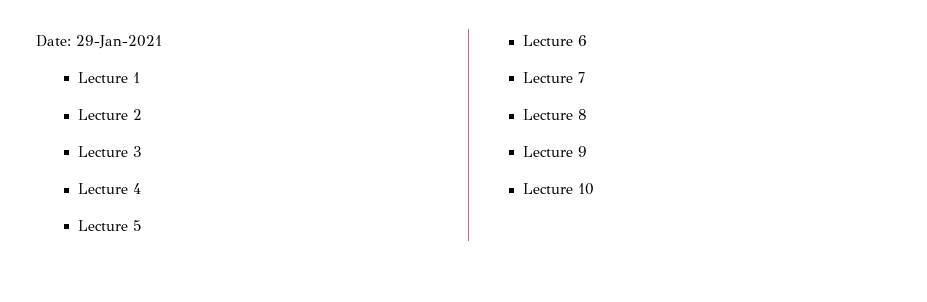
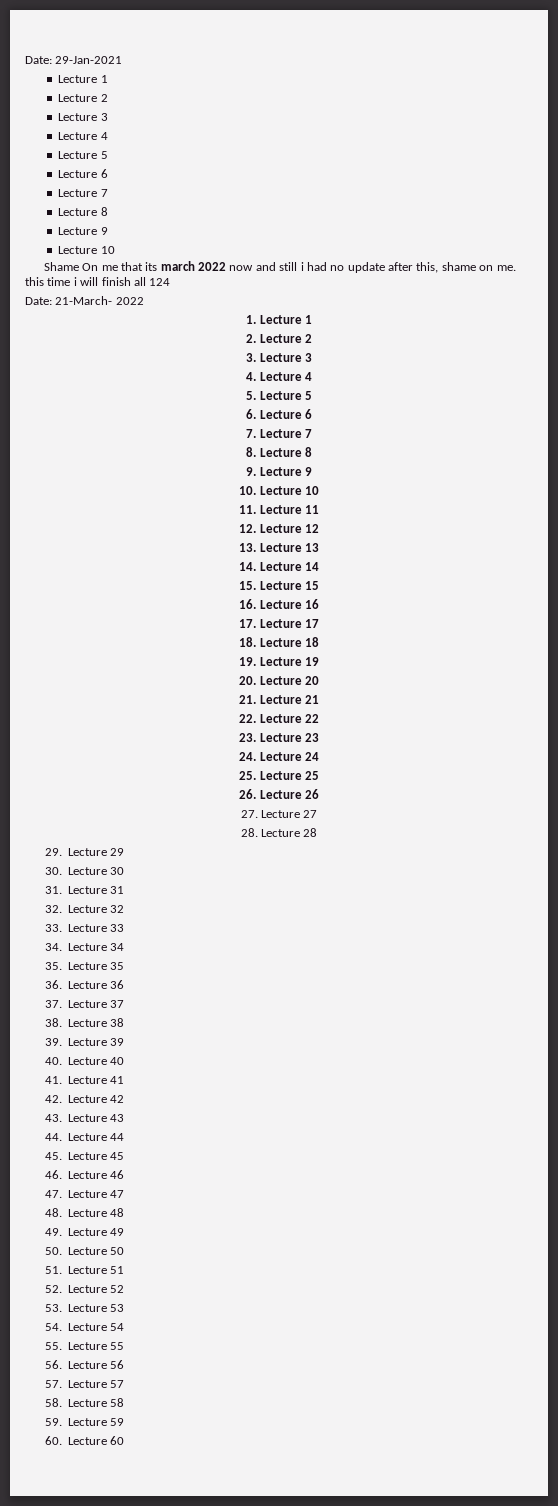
+ Shame On me that its march 2022 now and still i had no update after this, shame on me. this time i will finish all 124
+ Date: 21-March- 2022
+ 1. Lecture 1
+ 2. Lecture 2
+ 3. Lecture 3
+ 4. Lecture 4
+ 5. Lecture 5
+ 6. Lecture 6
+ 7. Lecture 7
+ 8. Lecture 8
+ 9. Lecture 9
+ 10. Lecture 10
+ 11. Lecture 11
+ 12. Lecture 12
+ 13. Lecture 13
+ 14. Lecture 14
+ 15. Lecture 15
+ 16. Lecture 16
+ 17. Lecture 17
+ 18. Lecture 18
+ 19. Lecture 19
+ 20. Lecture 20
+ 21. Lecture 21
+ 22. Lecture 22
+ 23. Lecture 23
+ 24. Lecture 24
+ 25. Lecture 25
+ 26. Lecture 26
+ 27. Lecture 27
+ 28. Lecture 28
+ 29. Lecture 29
+ 30. Lecture 30
+ 31. Lecture 31
+ 32. Lecture 32
+ 33. Lecture 33
+ 34. Lecture 34
+ 35. Lecture 35
+ 36. Lecture 36
+ 37. Lecture 37
+ 38. Lecture 38
+ 39. Lecture 39
+ 40. Lecture 40
+ 41. Lecture 41
+ 42. Lecture 42
+ 43. Lecture 43
+ 44. Lecture 44
+ 45. Lecture 45
+ 46. Lecture 46
+ 47. Lecture 47
+ 48. Lecture 48
+ 49. Lecture 49
+ 50. Lecture 50
+ 51. Lecture 51
+ 52. Lecture 52
+ 53. Lecture 53
+ 54. Lecture 54
+ 55. Lecture 55
+ 56. Lecture 56
+ 57. Lecture 57
+ 58. Lecture 58
+ 59. Lecture 59
+ 60. Lecture 60

